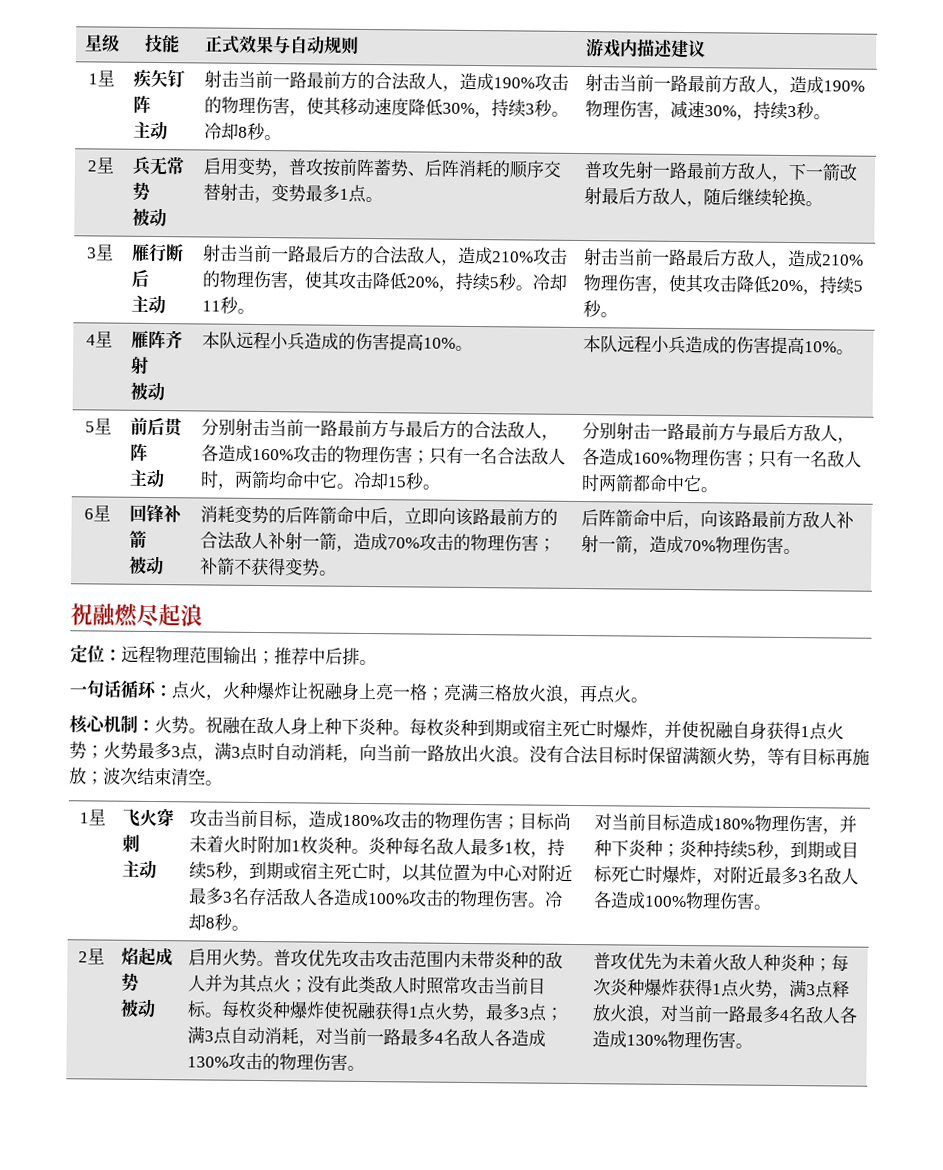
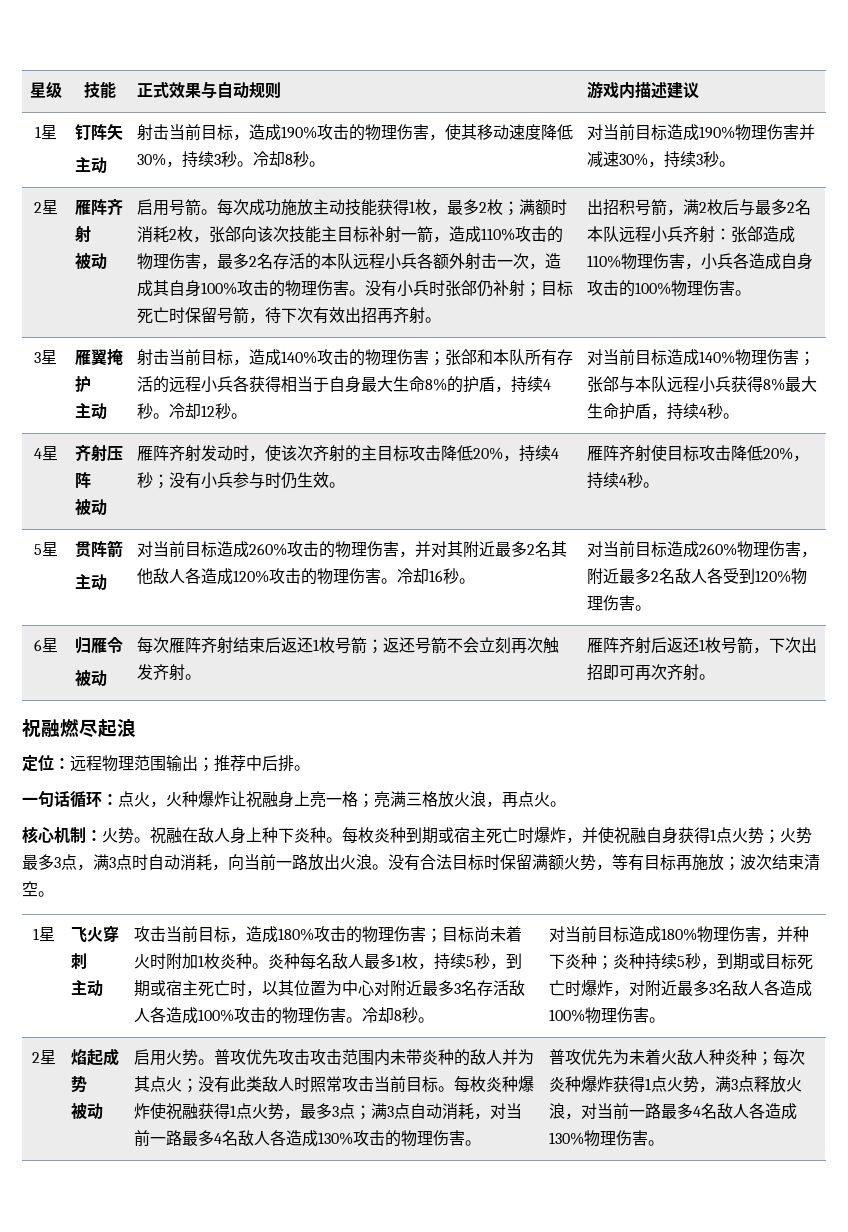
- 疾矢钉阵
- 主动 | 射击当前一路最前方的合法敌人，造成190%攻击的物理伤害，使其移动速度降低30%，持续3秒。
+ 钉阵矢
+ 主动 | 射击当前目标，造成190%攻击的物理伤害，使其移动速度降低30%，持续3秒。
- 射击当前一路最前方敌人，造成190%物理伤害，减速30%，持续3秒。
+ 对当前目标造成190%物理伤害并减速30%，持续3秒。
- 2星 | 兵无常势
- 被动 | 启用变势，普攻按前阵蓄势、后阵消耗的顺序交替射击，变势最多1点。 | 普攻先射一路最前方敌人，下一箭改射最后方敌人，随后继续轮换。
+ 2星 | 雁阵齐射
+ 被动 | 启用号箭。每次成功施放主动技能获得1枚，最多2枚；满额时消耗2枚，张郃向该次技能主目标补射一箭，造成110%攻击的物理伤害，最多2名存活的本队远程小兵各额外射击一次，造成其自身100%攻击的物理伤害。没有小兵时张郃仍补射；目标死亡时保留号箭，待下次有效出招再齐射。 | 出招积号箭，满2枚后与最多2名本队远程小兵齐射：张郃造成110%物理伤害，小兵各造成自身攻击的100%物理伤害。
- 雁行断后
- 主动 | 射击当前一路最后方的合法敌人，造成210%攻击的物理伤害，使其攻击降低20%，持续5秒。冷却11秒。 | 射击当前一路最后方敌人，造成210%物理伤害，使其攻击降低20%，持续5秒。
- 4星 | 雁阵齐射
- 被动 | 本队远程小兵造成的伤害提高10%。 | 本队远程小兵造成的伤害提高10%。
- 5星 | 前后贯阵
- 主动 | 分别射击当前一路最前方与最后方的合法敌人，各造成160%攻击的物理伤害；只有一名合法敌人时，两箭均命中它。冷却15秒。 | 分别射击一路最前方与最后方敌人，各造成160%物理伤害；只有一名敌人时两箭都命中它。
+ 雁翼掩护
+ 主动 | 射击当前目标，造成140%攻击的物理伤害；张郃和本队所有存活的远程小兵各获得相当于自身最大生命8%的护盾，持续4秒。冷却12秒。 | 对当前目标造成140%物理伤害；张郃与本队远程小兵获得8%最大生命护盾，持续4秒。
+ 4星 | 齐射压阵
+ 被动 | 雁阵齐射发动时，使该次齐射的主目标攻击降低20%，持续4秒；没有小兵参与时仍生效。 | 雁阵齐射使目标攻击降低20%，持续4秒。
+ 5星 | 贯阵箭
+ 主动 | 对当前目标造成260%攻击的物理伤害，并对其附近最多2名其他敌人各造成120%攻击的物理伤害。冷却16秒。 | 对当前目标造成260%物理伤害，附近最多2名敌人各受到120%物理伤害。
- 回锋补箭
- 被动 | 消耗变势的后阵箭命中后，立即向该路最前方的合法敌人补射一箭，造成70%攻击的物理伤害；补箭不获得变势。 | 后阵箭命中后，向该路最前方敌人补射一箭，造成70%物理伤害。
+ 归雁令
+ 被动 | 每次雁阵齐射结束后返还1枚号箭；返还号箭不会立刻再次触发齐射。 | 雁阵齐射后返还1枚号箭，下次出招即可再次齐射。

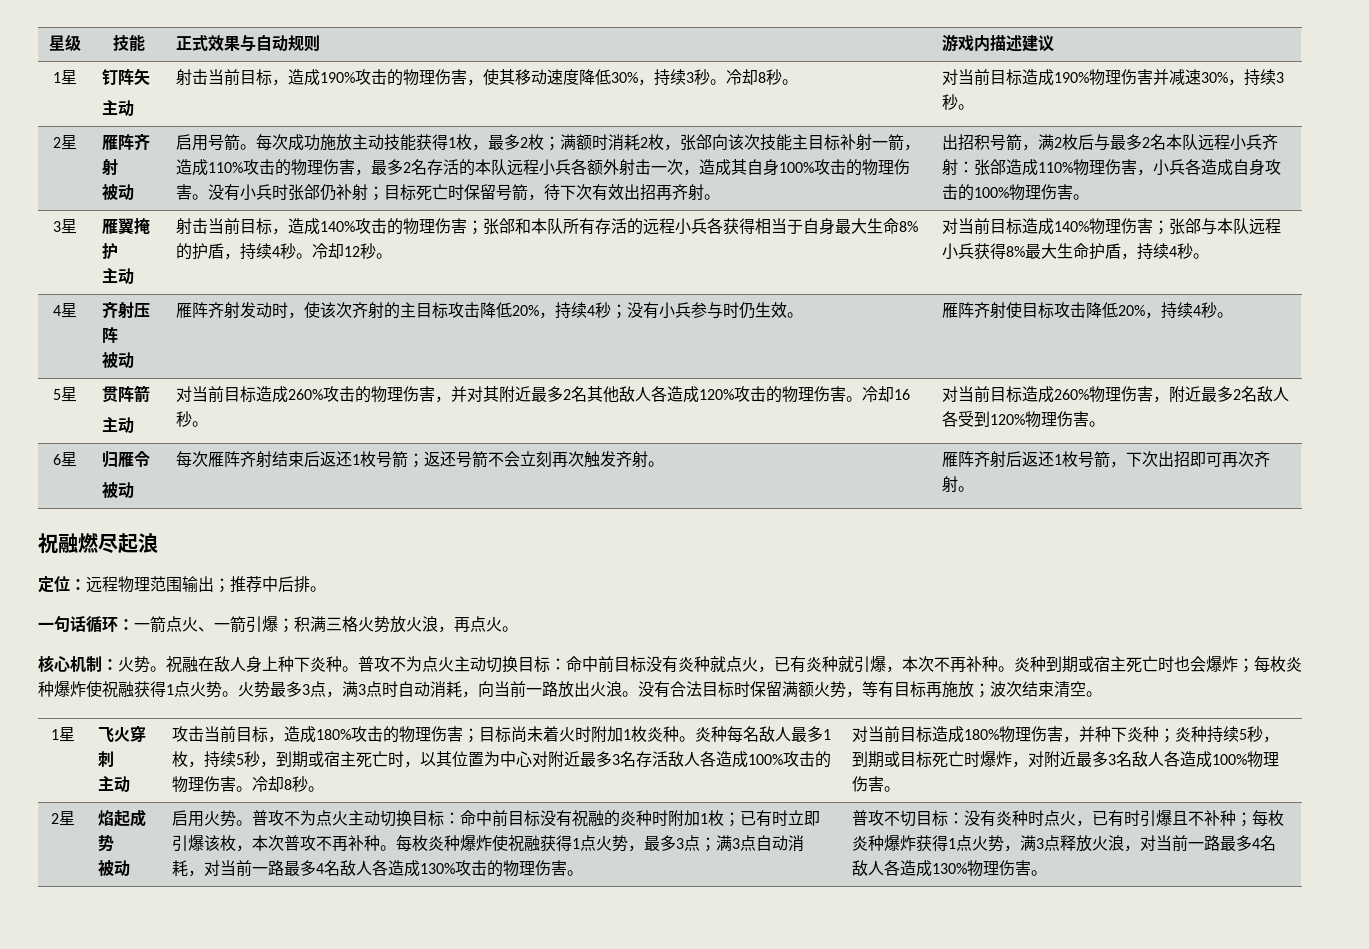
- 一句话循环：点火，火种爆炸让祝融身上亮一格；亮满三格放火浪，再点火。
+ 一句话循环：一箭点火、一箭引爆；积满三格火势放火浪，再点火。
- 每枚炎种到期或宿主死亡时爆炸，并使祝融自身获得1点火势；火势最多3点，满3点时自动消耗，向当前一路放出火浪。
+ 普攻不为点火主动切换目标：命中前目标没有炎种就点火，已有炎种就引爆，本次不再补种。炎种到期或宿主死亡时也会爆炸；每枚炎种爆炸使祝融获得1点火势。火势最多3点，满3点时自动消耗，向当前一路放出火浪。
- 普攻优先攻击攻击范围内未带炎种的敌人并为其点火；没有此类敌人时照常攻击当前目标。
+ 普攻不为点火主动切换目标：命中前目标没有祝融的炎种时附加1枚；已有时立即引爆该枚，本次普攻不再补种。
- 普攻优先为未着火敌人种炎种；每次炎种爆炸获得1点火势，满3点释放火浪，对当前一路最多4名敌人各造成130%物理伤害。
+ 普攻不切目标：没有炎种时点火，已有时引爆且不补种；每枚炎种爆炸获得1点火势，满3点释放火浪，对当前一路最多4名敌人各造成130%物理伤害。

